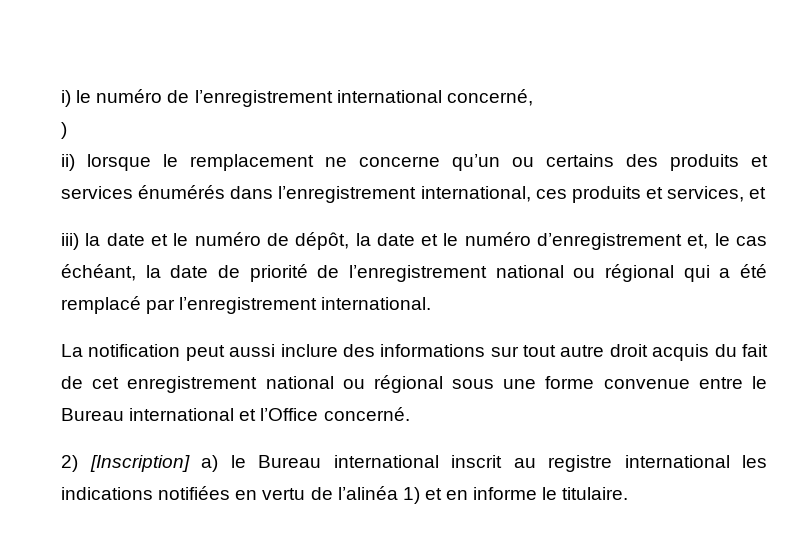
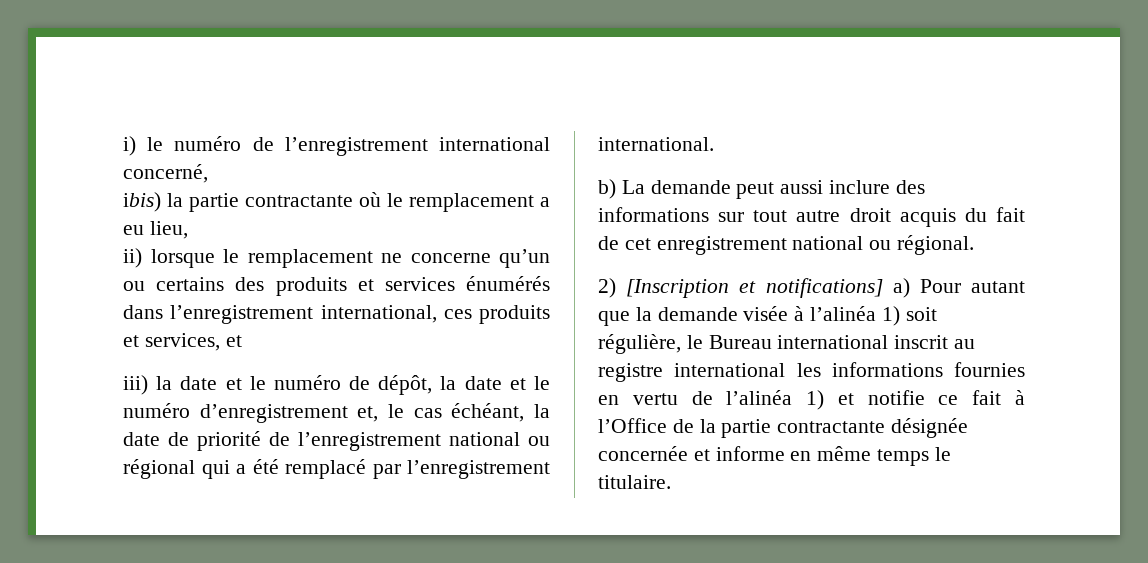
- )
+ ibis) la partie contractante où le remplacement a eu lieu,
- La notification peut aussi inclure des informations sur tout autre droit acquis du fait de cet enregistrement national ou régional sous une forme convenue entre le Bureau international et l’Office concerné.
- 2) [Inscription] a) le Bureau international inscrit au registre international les indications notifiées en vertu de l’alinéa 1) et en informe le titulaire.
+ b) La demande peut aussi inclure des informations sur tout autre droit acquis du fait de cet enregistrement national ou régional.
+ 2) [Inscription et notifications] a) Pour autant que la demande visée à l’alinéa 1) soit régulière, le Bureau international inscrit au registre international les informations fournies en vertu de l’alinéa 1) et notifie ce fait à l’Office de la partie contractante désignée concernée et informe en même temps le titulaire.

